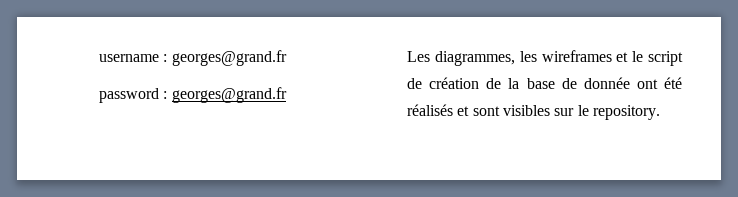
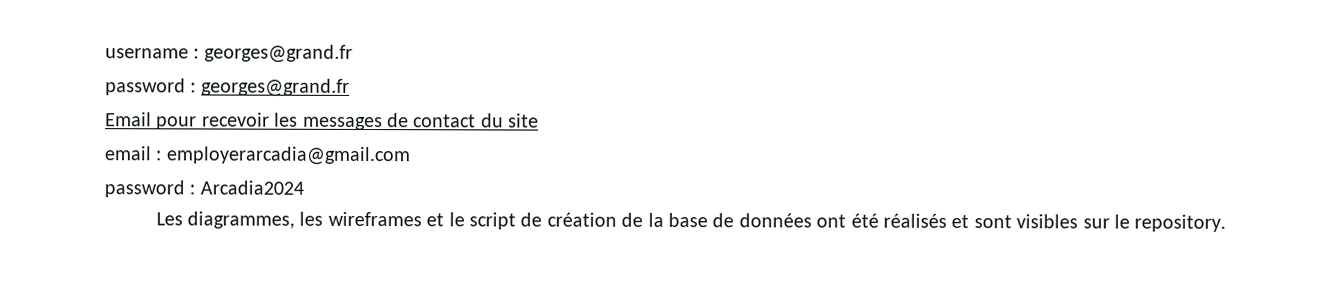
+ Email pour recevoir les messages de contact du site
+ email : employerarcadia@gmail.com
+ password : Arcadia2024
- Les diagrammes, les wireframes et le script de création de la base de donnée ont été réalisés et sont visibles sur le repository.
+ Les diagrammes, les wireframes et le script de création de la base de données ont été réalisés et sont visibles sur le repository.

